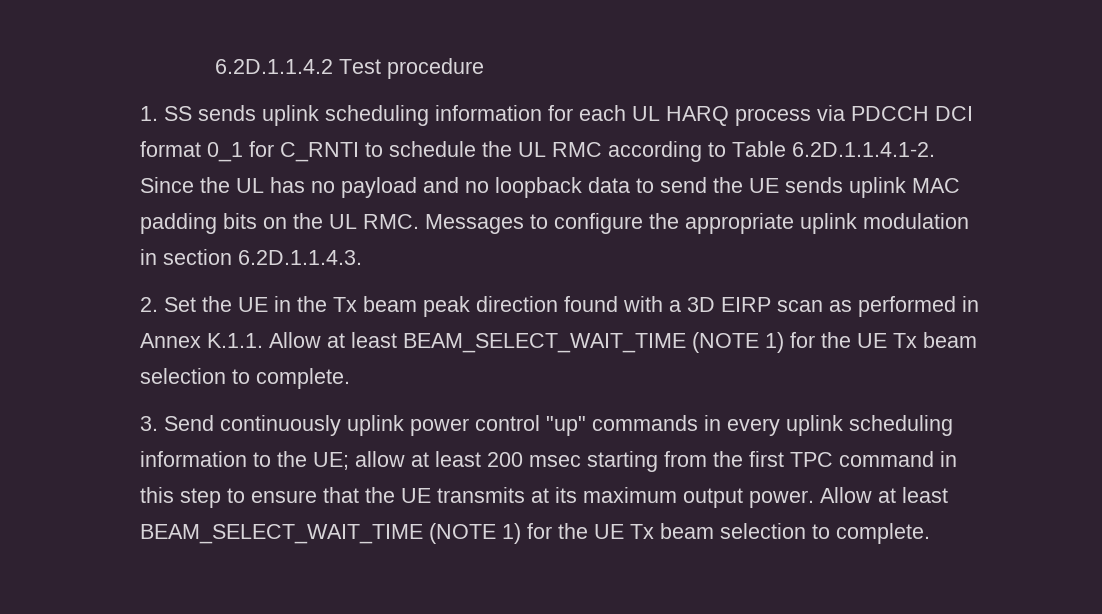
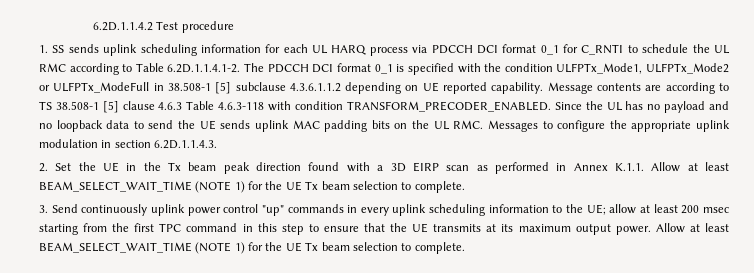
- 1. SS sends uplink scheduling information for each UL HARQ process via PDCCH DCI format 0_1 for C_RNTI to schedule the UL RMC according to Table 6.2D.1.1.4.1-2. Since the UL has no payload and no loopback data to send the UE sends uplink MAC padding bits on the UL RMC. Messages to configure the appropriate uplink modulation in section 6.2D.1.1.4.3.
+ 1. SS sends uplink scheduling information for each UL HARQ process via PDCCH DCI format 0_1 for C_RNTI to schedule the UL RMC according to Table 6.2D.1.1.4.1-2. The PDCCH DCI format 0_1 is specified with the condition ULFPTx_Mode1, ULFPTx_Mode2 or ULFPTx_ModeFull in 38.508-1 [5] subclause 4.3.6.1.1.2 depending on UE reported capability. Message contents are according to TS 38.508-1 [5] clause 4.6.3 Table 4.6.3-118 with condition TRANSFORM_PRECODER_ENABLED. Since the UL has no payload and no loopback data to send the UE sends uplink MAC padding bits on the UL RMC. Messages to configure the appropriate uplink modulation in section 6.2D.1.1.4.3.

